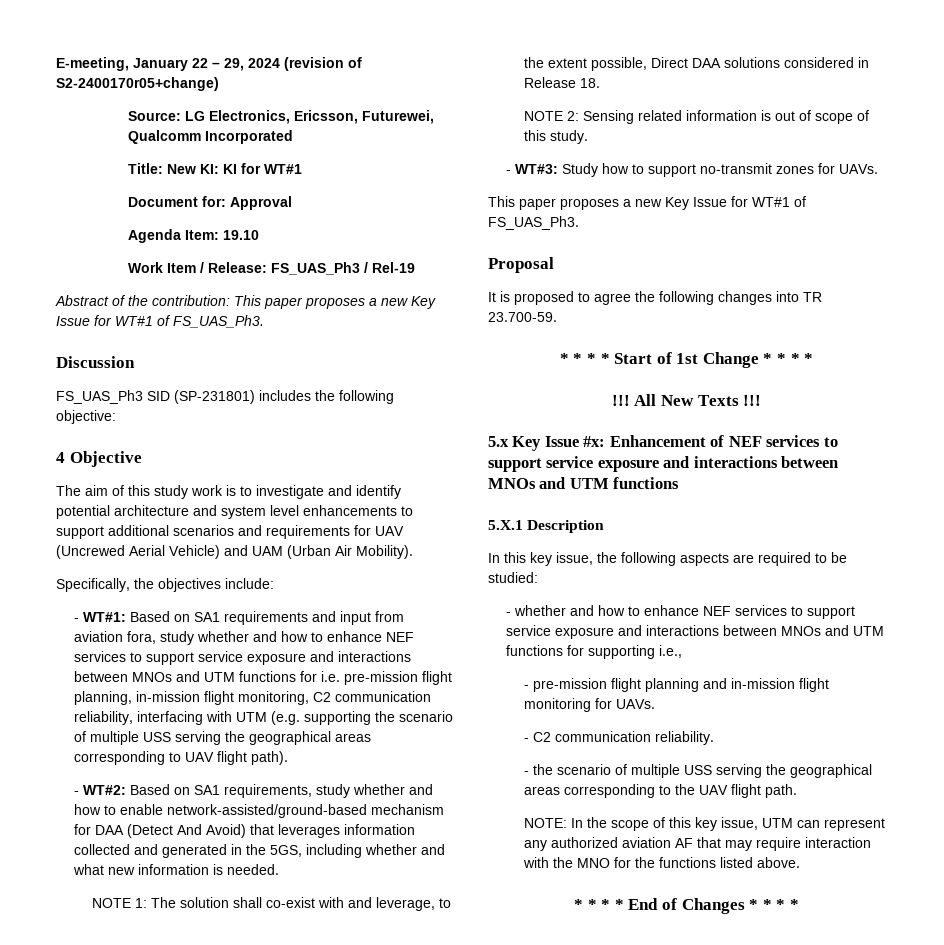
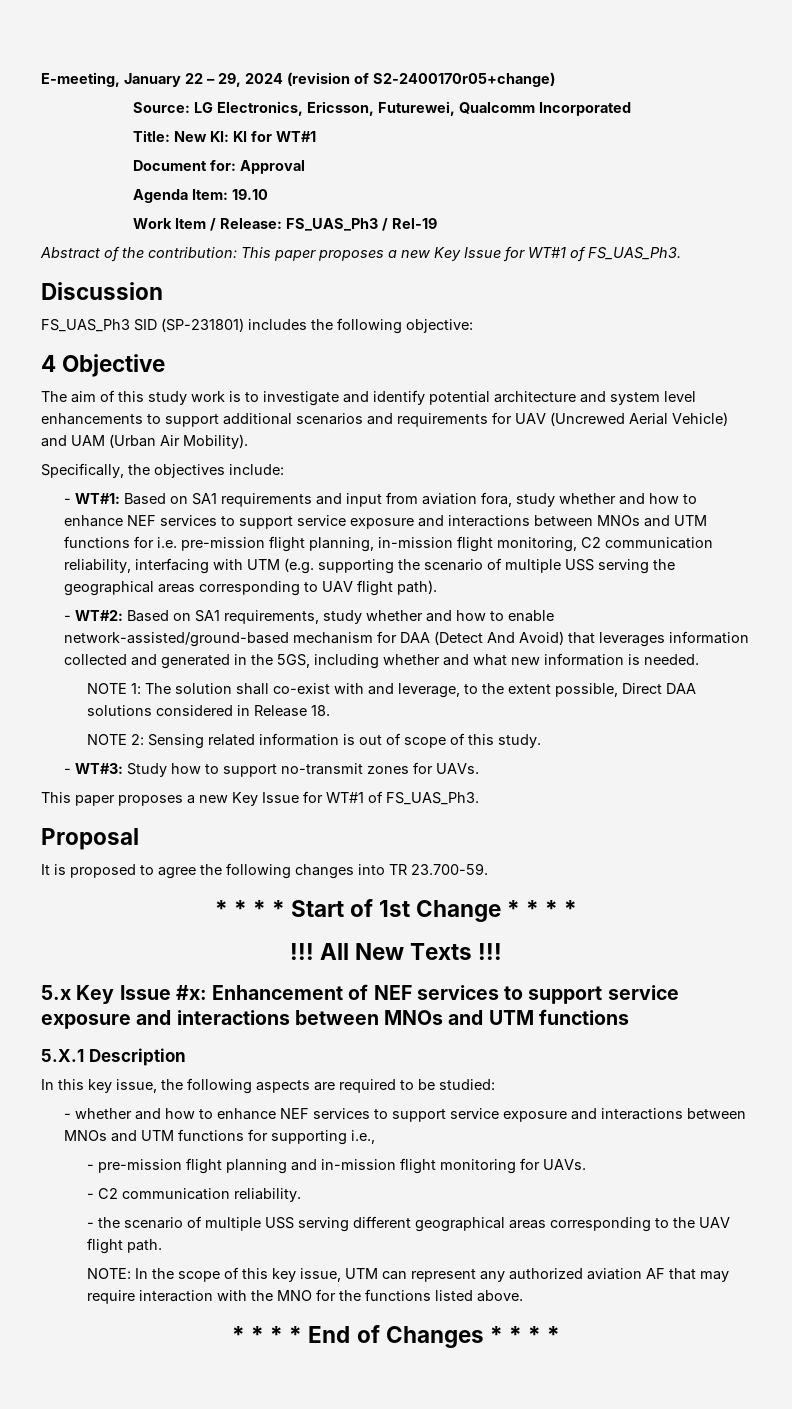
- - the scenario of multiple USS serving the geographical areas corresponding to the UAV flight path.
+ - the scenario of multiple USS serving different geographical areas corresponding to the UAV flight path.

